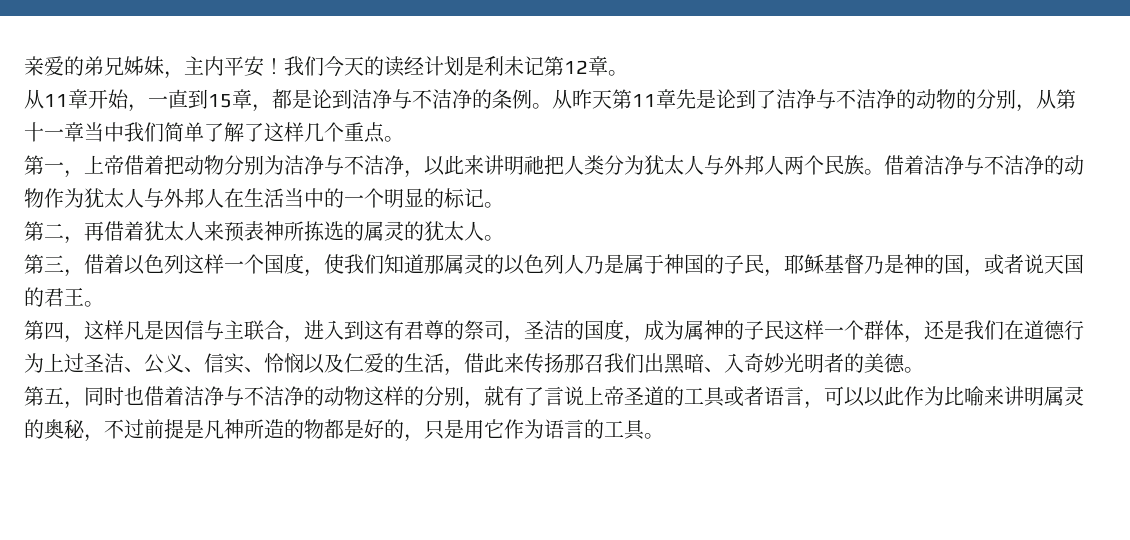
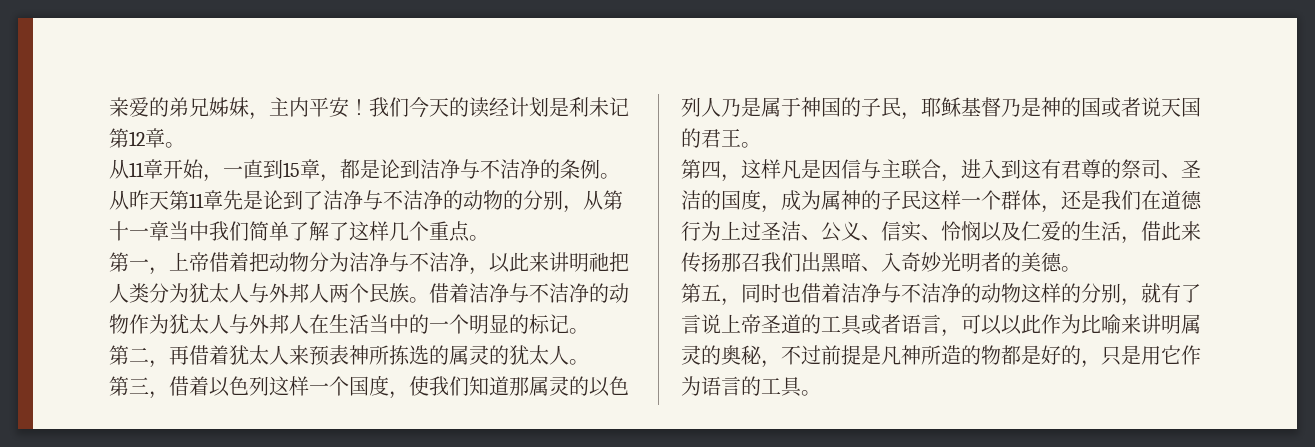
- 第一，上帝借着把动物分别为洁净与不洁净，以此来讲明祂把人类分为犹太人与外邦人两个民族。
+ 第一，上帝借着把动物分为洁净与不洁净，以此来讲明祂把人类分为犹太人与外邦人两个民族。
- 第三，借着以色列这样一个国度，使我们知道那属灵的以色列人乃是属于神国的子民，耶稣基督乃是神的国，或者说天国的君王。
+ 第三，借着以色列这样一个国度，使我们知道那属灵的以色列人乃是属于神国的子民，耶稣基督乃是神的国或者说天国的君王。
- 第四，这样凡是因信与主联合，进入到这有君尊的祭司，圣洁的国度，成为属神的子民这样一个群体，还是我们在道德行为上过圣洁、公义、信实、怜悯以及仁爱的生活，借此来传扬那召我们出黑暗、入奇妙光明者的美德。
+ 第四，这样凡是因信与主联合，进入到这有君尊的祭司、圣洁的国度，成为属神的子民这样一个群体，还是我们在道德行为上过圣洁、公义、信实、怜悯以及仁爱的生活，借此来传扬那召我们出黑暗、入奇妙光明者的美德。

